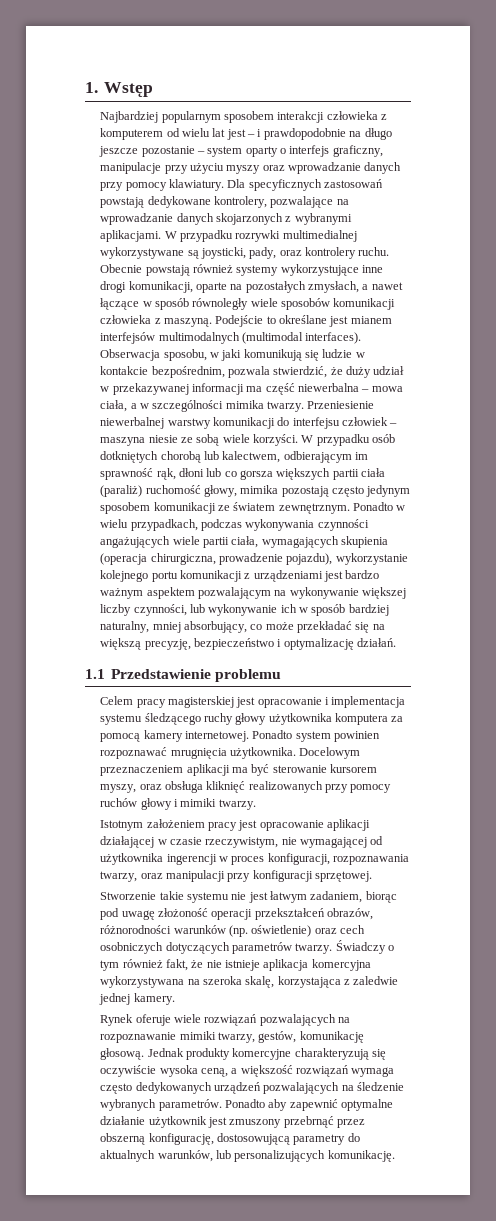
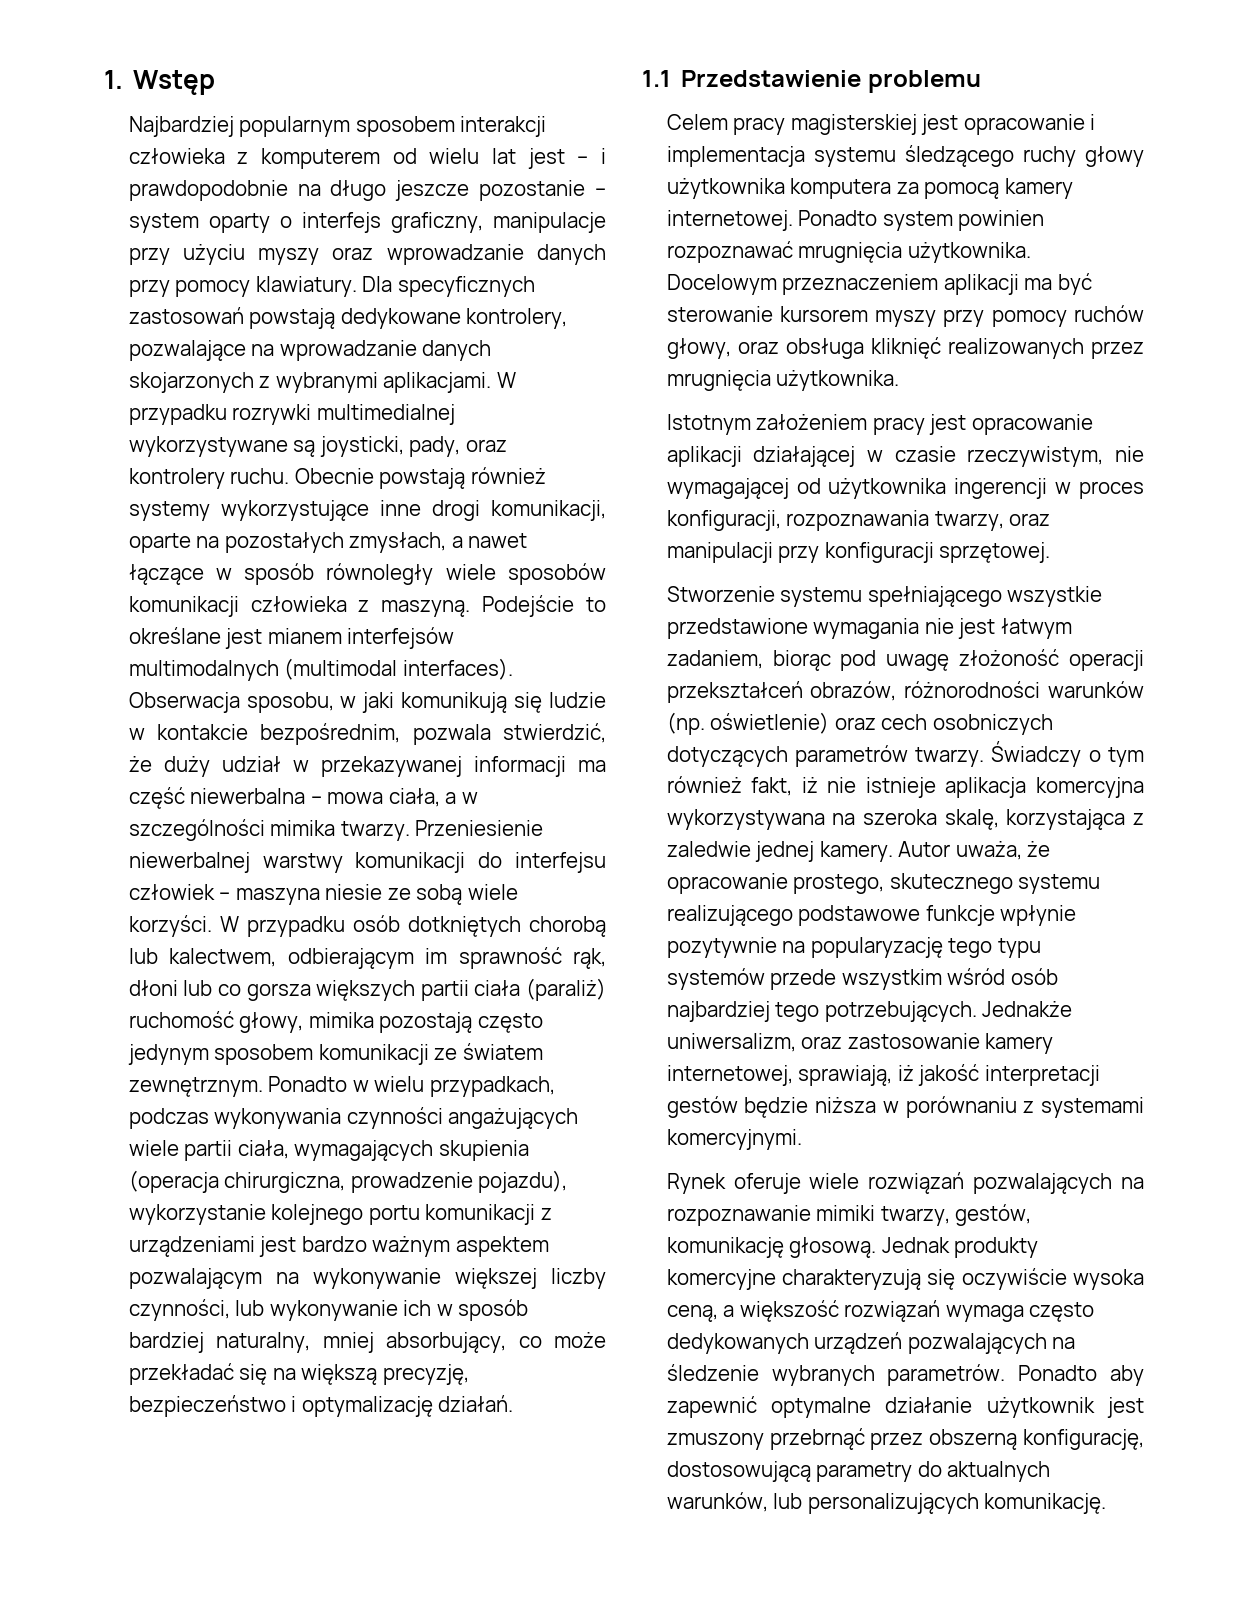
- Docelowym przeznaczeniem aplikacji ma być sterowanie kursorem myszy, oraz obsługa kliknięć realizowanych przy pomocy ruchów głowy i mimiki twarzy.
+ Docelowym przeznaczeniem aplikacji ma być sterowanie kursorem myszy przy pomocy ruchów głowy, oraz obsługa kliknięć realizowanych przez mrugnięcia użytkownika.
- Stworzenie takie systemu nie jest łatwym zadaniem, biorąc pod uwagę złożoność operacji przekształceń obrazów, różnorodności warunków (np. oświetlenie) oraz cech osobniczych dotyczących parametrów twarzy.
+ Stworzenie systemu spełniającego wszystkie przedstawione wymagania nie jest łatwym zadaniem, biorąc pod uwagę złożoność operacji przekształceń obrazów, różnorodności warunków (np. oświetlenie) oraz cech osobniczych dotyczących parametrów twarzy.
- Świadczy o tym również fakt, że nie istnieje aplikacja komercyjna wykorzystywana na szeroka skalę, korzystająca z zaledwie jednej kamery.
+ Świadczy o tym również fakt, iż nie istnieje aplikacja komercyjna wykorzystywana na szeroka skalę, korzystająca z zaledwie jednej kamery. Autor uważa, że opracowanie prostego, skutecznego systemu realizującego podstawowe funkcje wpłynie pozytywnie na popularyzację tego typu systemów przede wszystkim wśród osób najbardziej tego potrzebujących. Jednakże uniwersalizm, oraz zastosowanie kamery internetowej, sprawiają, iż jakość interpretacji gestów będzie niższa w porównaniu z systemami komercyjnymi.

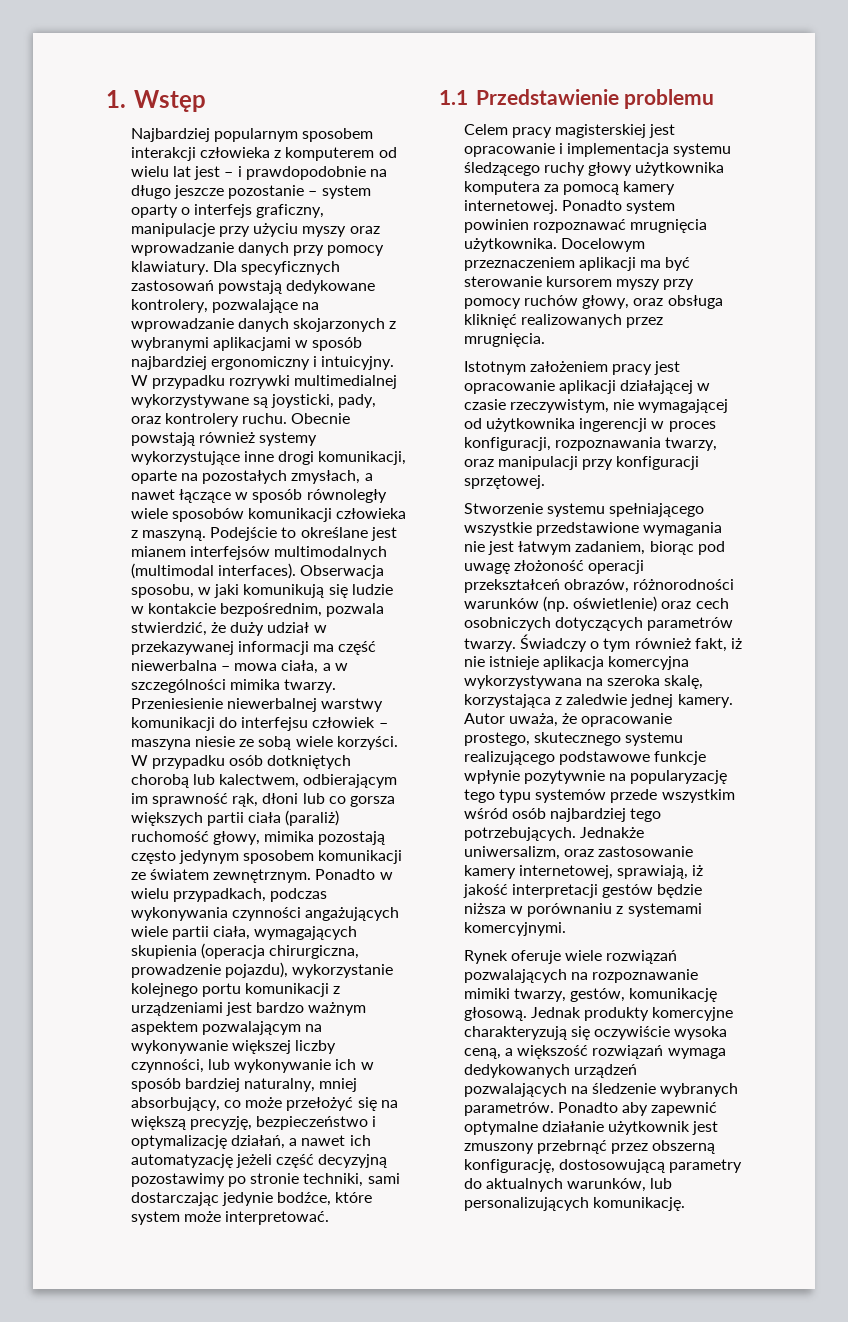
- Dla specyficznych zastosowań powstają dedykowane kontrolery, pozwalające na wprowadzanie danych skojarzonych z wybranymi aplikacjami.
+ Dla specyficznych zastosowań powstają dedykowane kontrolery, pozwalające na wprowadzanie danych skojarzonych z wybranymi aplikacjami w sposób najbardziej ergonomiczny i intuicyjny.
- Ponadto w wielu przypadkach, podczas wykonywania czynności angażujących wiele partii ciała, wymagających skupienia (operacja chirurgiczna, prowadzenie pojazdu), wykorzystanie kolejnego portu komunikacji z urządzeniami jest bardzo ważnym aspektem pozwalającym na wykonywanie większej liczby czynności, lub wykonywanie ich w sposób bardziej naturalny, mniej absorbujący, co może przekładać się na większą precyzję, bezpieczeństwo i optymalizację działań.
+ Ponadto w wielu przypadkach, podczas wykonywania czynności angażujących wiele partii ciała, wymagających skupienia (operacja chirurgiczna, prowadzenie pojazdu), wykorzystanie kolejnego portu komunikacji z urządzeniami jest bardzo ważnym aspektem pozwalającym na wykonywanie większej liczby czynności, lub wykonywanie ich w sposób bardziej naturalny, mniej absorbujący, co może przełożyć się na większą precyzję, bezpieczeństwo i optymalizację działań, a nawet ich automatyzację jeżeli część decyzyjną pozostawimy po stronie techniki, sami dostarczając jedynie bodźce, które system może interpretować.
- Docelowym przeznaczeniem aplikacji ma być sterowanie kursorem myszy przy pomocy ruchów głowy, oraz obsługa kliknięć realizowanych przez mrugnięcia użytkownika.
+ Docelowym przeznaczeniem aplikacji ma być sterowanie kursorem myszy przy pomocy ruchów głowy, oraz obsługa kliknięć realizowanych przez mrugnięcia.
- Jednak produkty komercyjne charakteryzują się oczywiście wysoka ceną, a większość rozwiązań wymaga często dedykowanych urządzeń pozwalających na śledzenie wybranych parametrów.
+ Jednak produkty komercyjne charakteryzują się oczywiście wysoka ceną, a większość rozwiązań wymaga dedykowanych urządzeń pozwalających na śledzenie wybranych parametrów.

